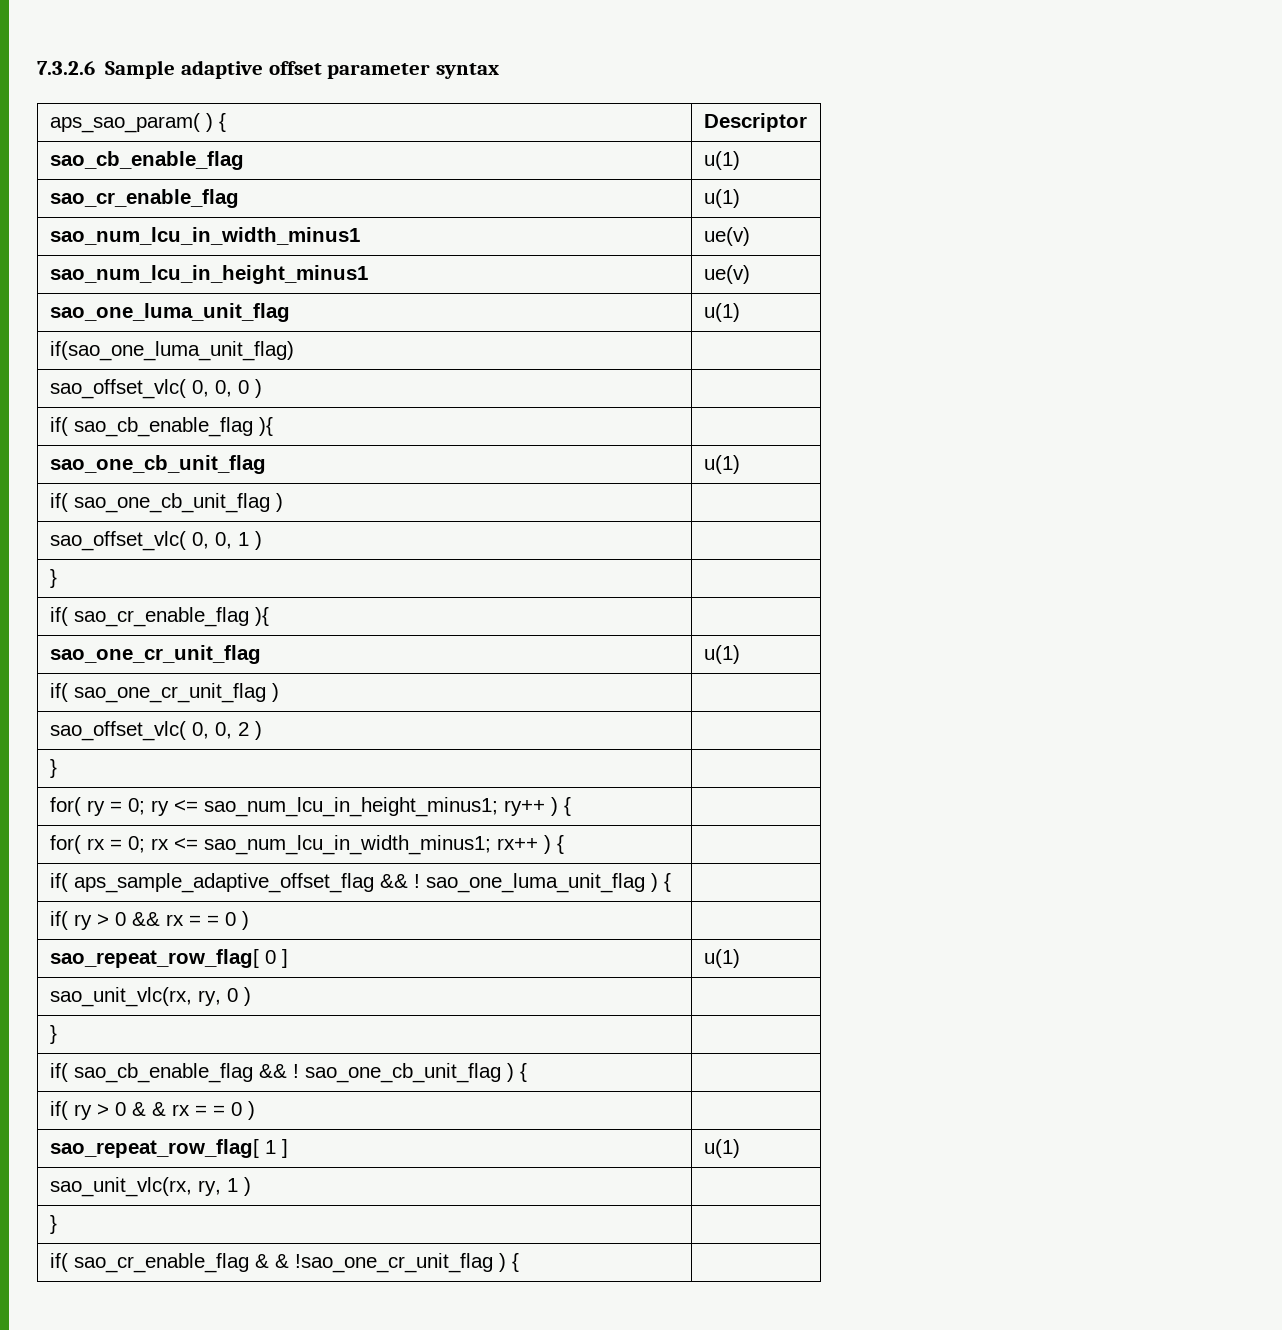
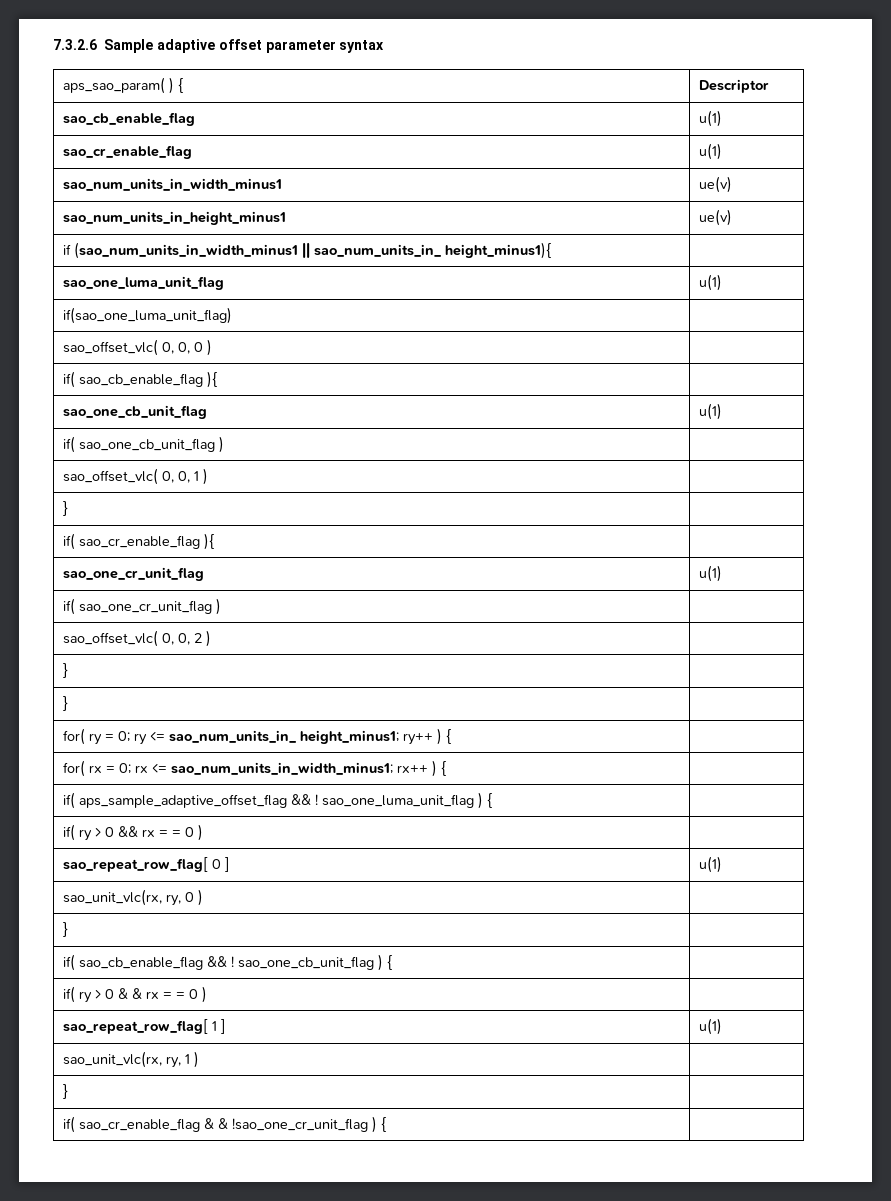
- sao_num_lcu_in_width_minus1 | ue(v)
- sao_num_lcu_in_height_minus1 | ue(v)
+ sao_num_units_in_width_minus1 | ue(v)
+ sao_num_units_in_height_minus1 | ue(v)
+ if (sao_num_units_in_width_minus1 || sao_num_units_in_ height_minus1){ |
  sao_offset_vlc( 0, 0, 2 ) |
+ } |
- for( ry = 0; ry <= sao_num_lcu_in_height_minus1; ry++ ) { |
+ for( ry = 0; ry <= sao_num_units_in_ height_minus1; ry++ ) { |
- for( rx = 0; rx <= sao_num_lcu_in_width_minus1; rx++ ) { |
+ for( rx = 0; rx <= sao_num_units_in_width_minus1; rx++ ) { |

